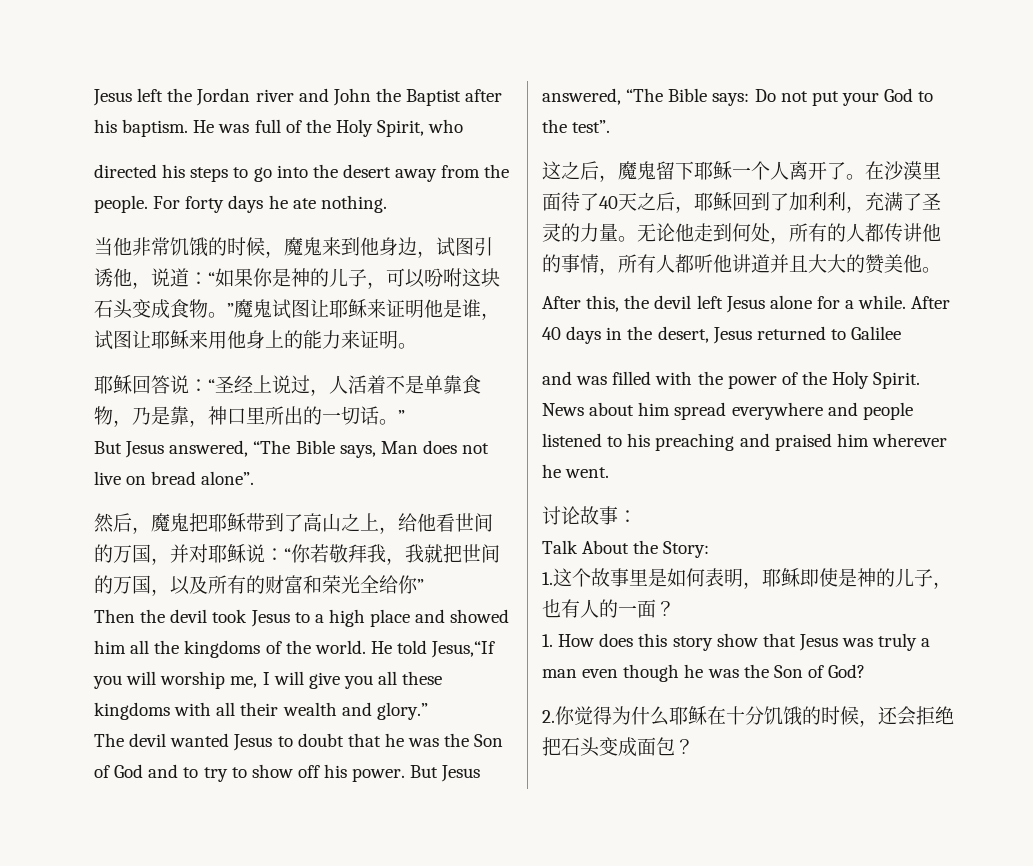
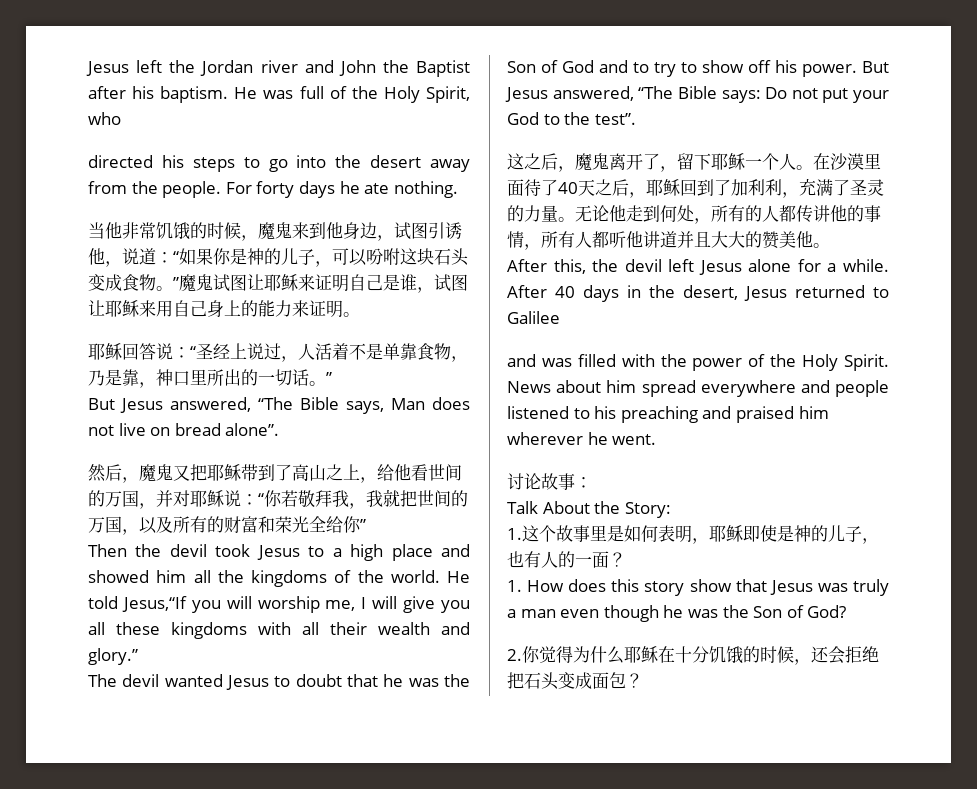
- 当他非常饥饿的时候，魔鬼来到他身边，试图引诱他，说道：“如果你是神的儿子，可以吩咐这块石头变成食物。”魔鬼试图让耶稣来证明他是谁，试图让耶稣来用他身上的能力来证明。
+ 当他非常饥饿的时候，魔鬼来到他身边，试图引诱他，说道：“如果你是神的儿子，可以吩咐这块石头变成食物。”魔鬼试图让耶稣来证明自己是谁，试图让耶稣来用自己身上的能力来证明。
- 然后，魔鬼把耶稣带到了高山之上，给他看世间的万国，并对耶稣说：“你若敬拜我，我就把世间的万国，以及所有的财富和荣光全给你”
+ 然后，魔鬼又把耶稣带到了高山之上，给他看世间的万国，并对耶稣说：“你若敬拜我，我就把世间的万国，以及所有的财富和荣光全给你”
- 这之后，魔鬼留下耶稣一个人离开了。
+ 这之后，魔鬼离开了，留下耶稣一个人。

